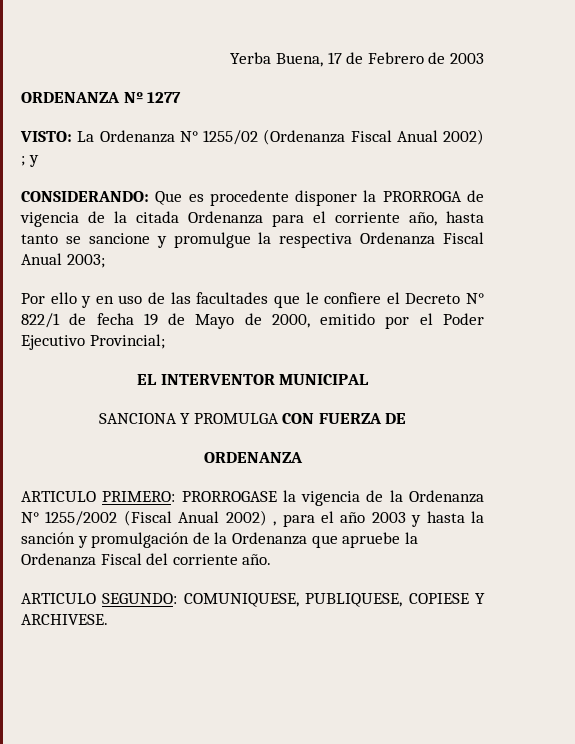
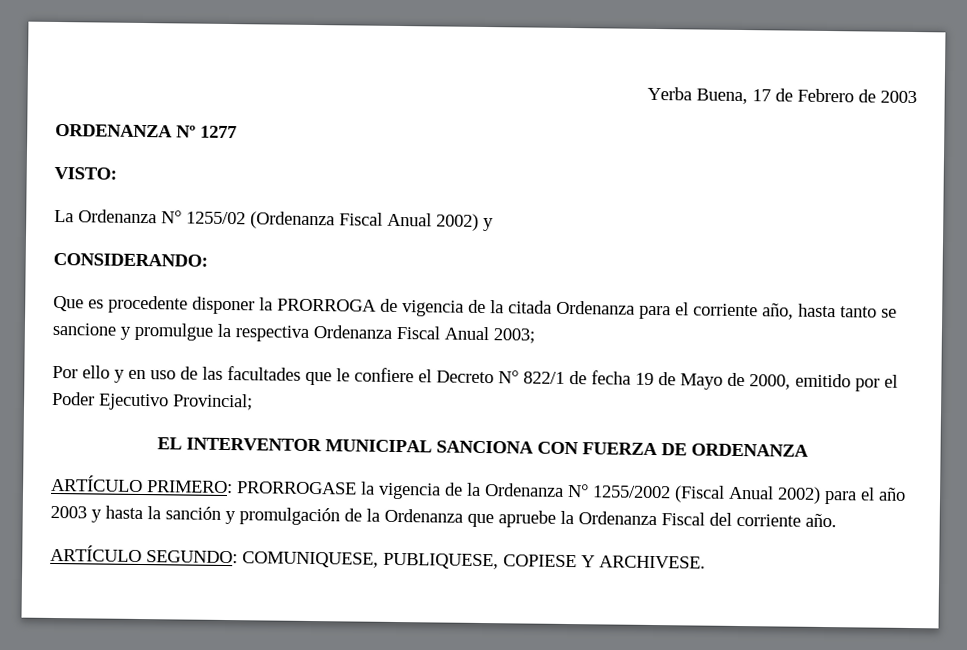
- VISTO: La Ordenanza N° 1255/02 (Ordenanza Fiscal Anual 2002) ; y
+ VISTO:
+ La Ordenanza N° 1255/02 (Ordenanza Fiscal Anual 2002) y
- CONSIDERANDO: Que es procedente disponer la PRORROGA de vigencia de la citada Ordenanza para el corriente año, hasta tanto se sancione y promulgue la respectiva Ordenanza Fiscal Anual 2003;
+ CONSIDERANDO:
+ Que es procedente disponer la PRORROGA de vigencia de la citada Ordenanza para el corriente año, hasta tanto se sancione y promulgue la respectiva Ordenanza Fiscal Anual 2003;
- EL INTERVENTOR MUNICIPAL
- SANCIONA Y PROMULGA CON FUERZA DE
- ORDENANZA
+ EL INTERVENTOR MUNICIPAL SANCIONA CON FUERZA DE ORDENANZA
- ARTICULO PRIMERO: PRORROGASE la vigencia de la Ordenanza N° 1255/2002 (Fiscal Anual 2002) , para el año 2003 y hasta la sanción y promulgación de la Ordenanza que apruebe la Ordenanza Fiscal del corriente año.
+ ARTÍCULO PRIMERO: PRORROGASE la vigencia de la Ordenanza N° 1255/2002 (Fiscal Anual 2002) para el año 2003 y hasta la sanción y promulgación de la Ordenanza que apruebe la Ordenanza Fiscal del corriente año.
- ARTICULO SEGUNDO: COMUNIQUESE, PUBLIQUESE, COPIESE Y ARCHIVESE.
+ ARTÍCULO SEGUNDO: COMUNIQUESE, PUBLIQUESE, COPIESE Y ARCHIVESE.

